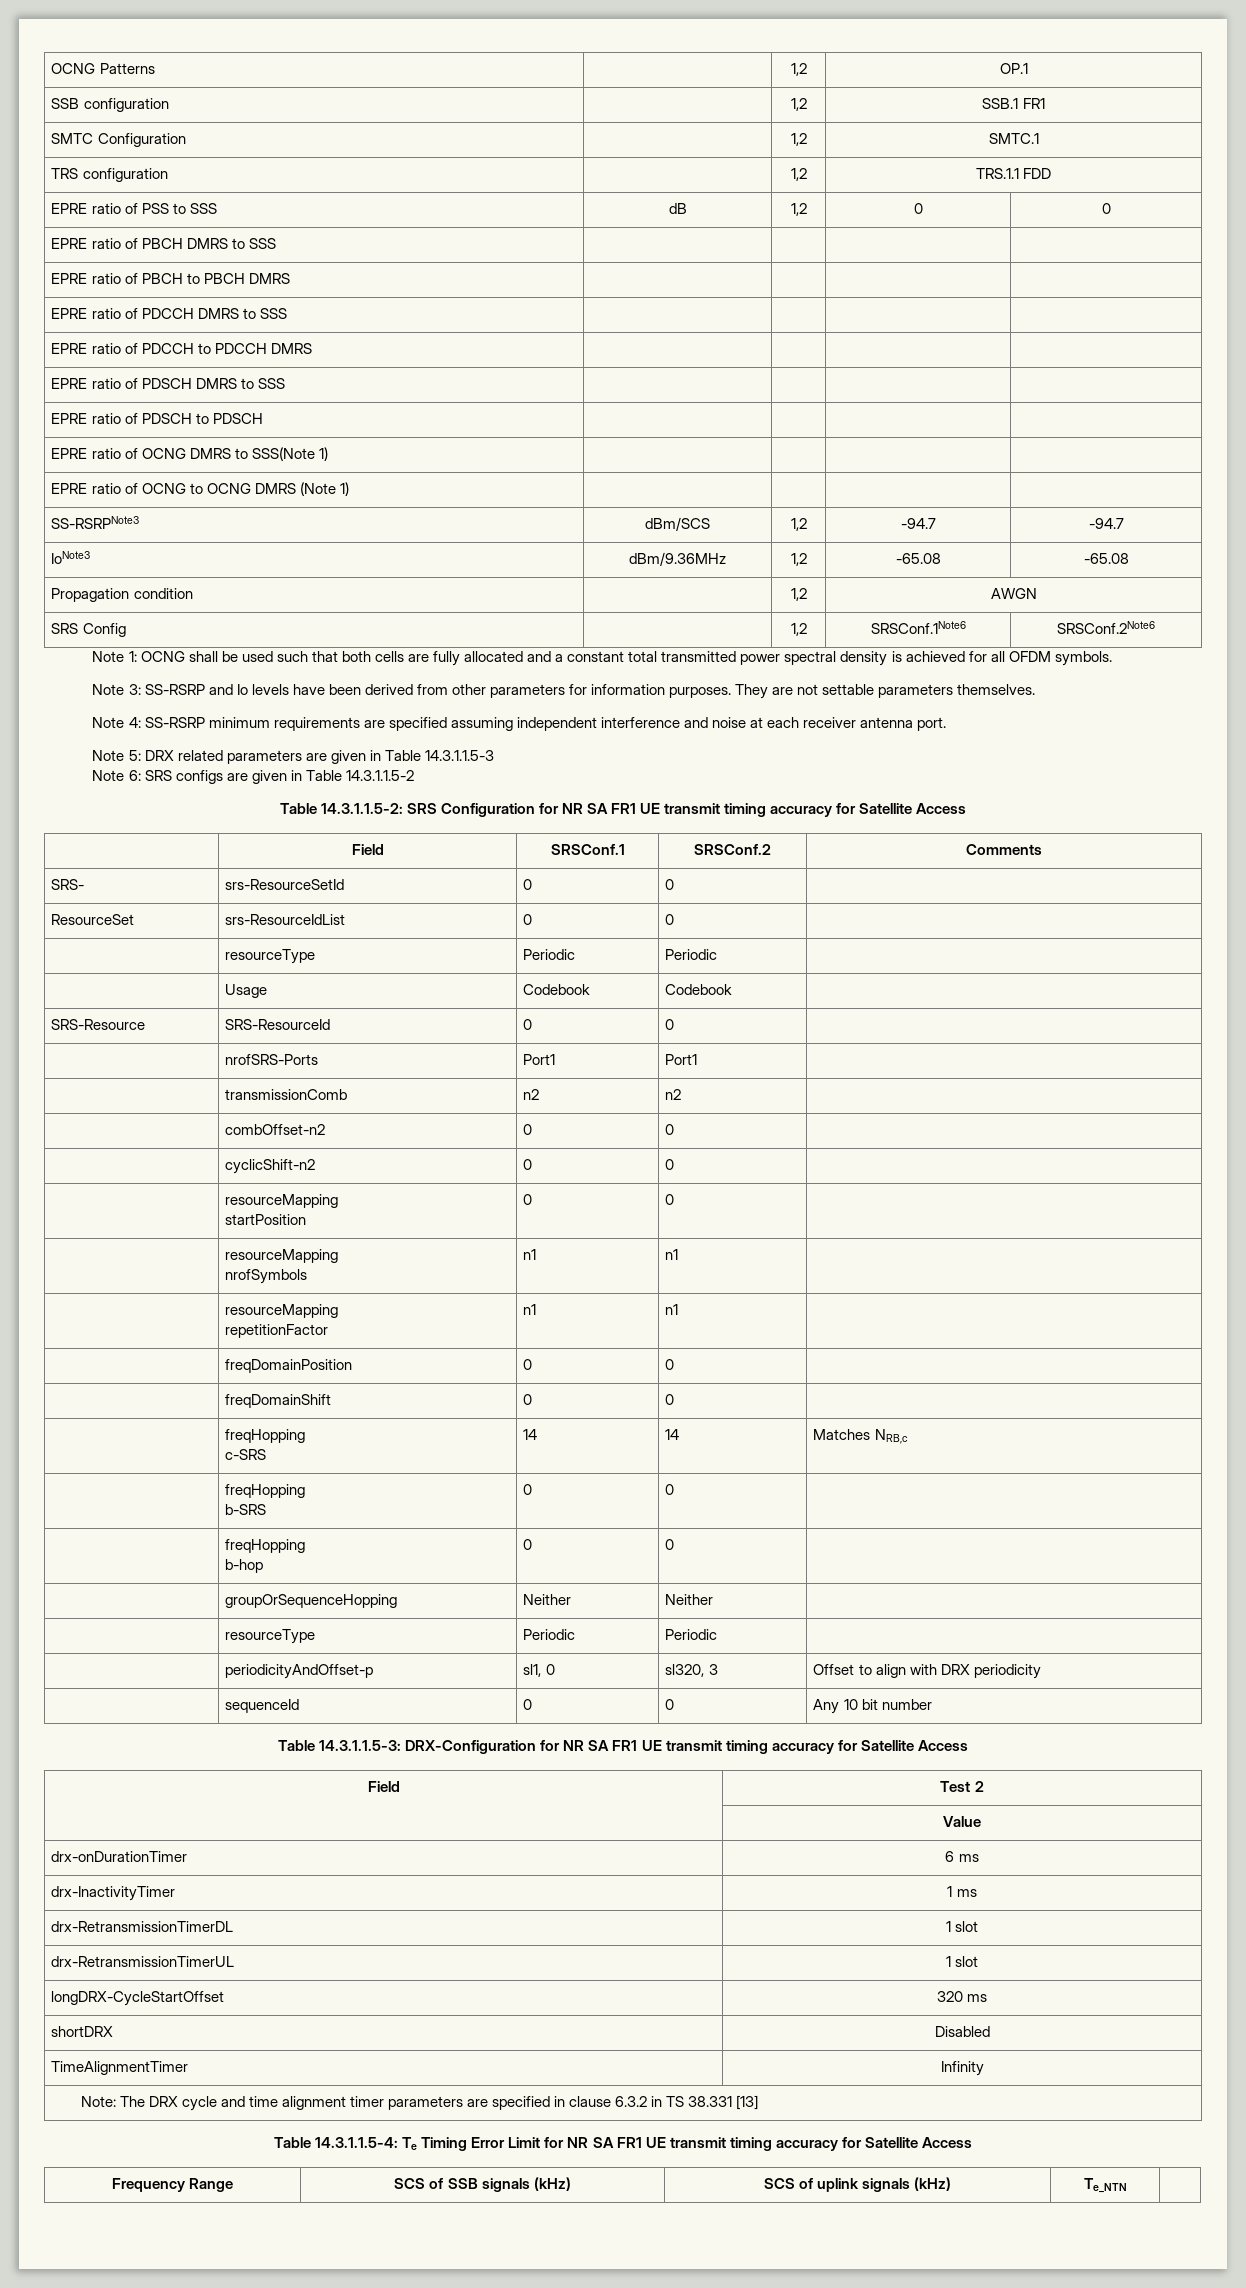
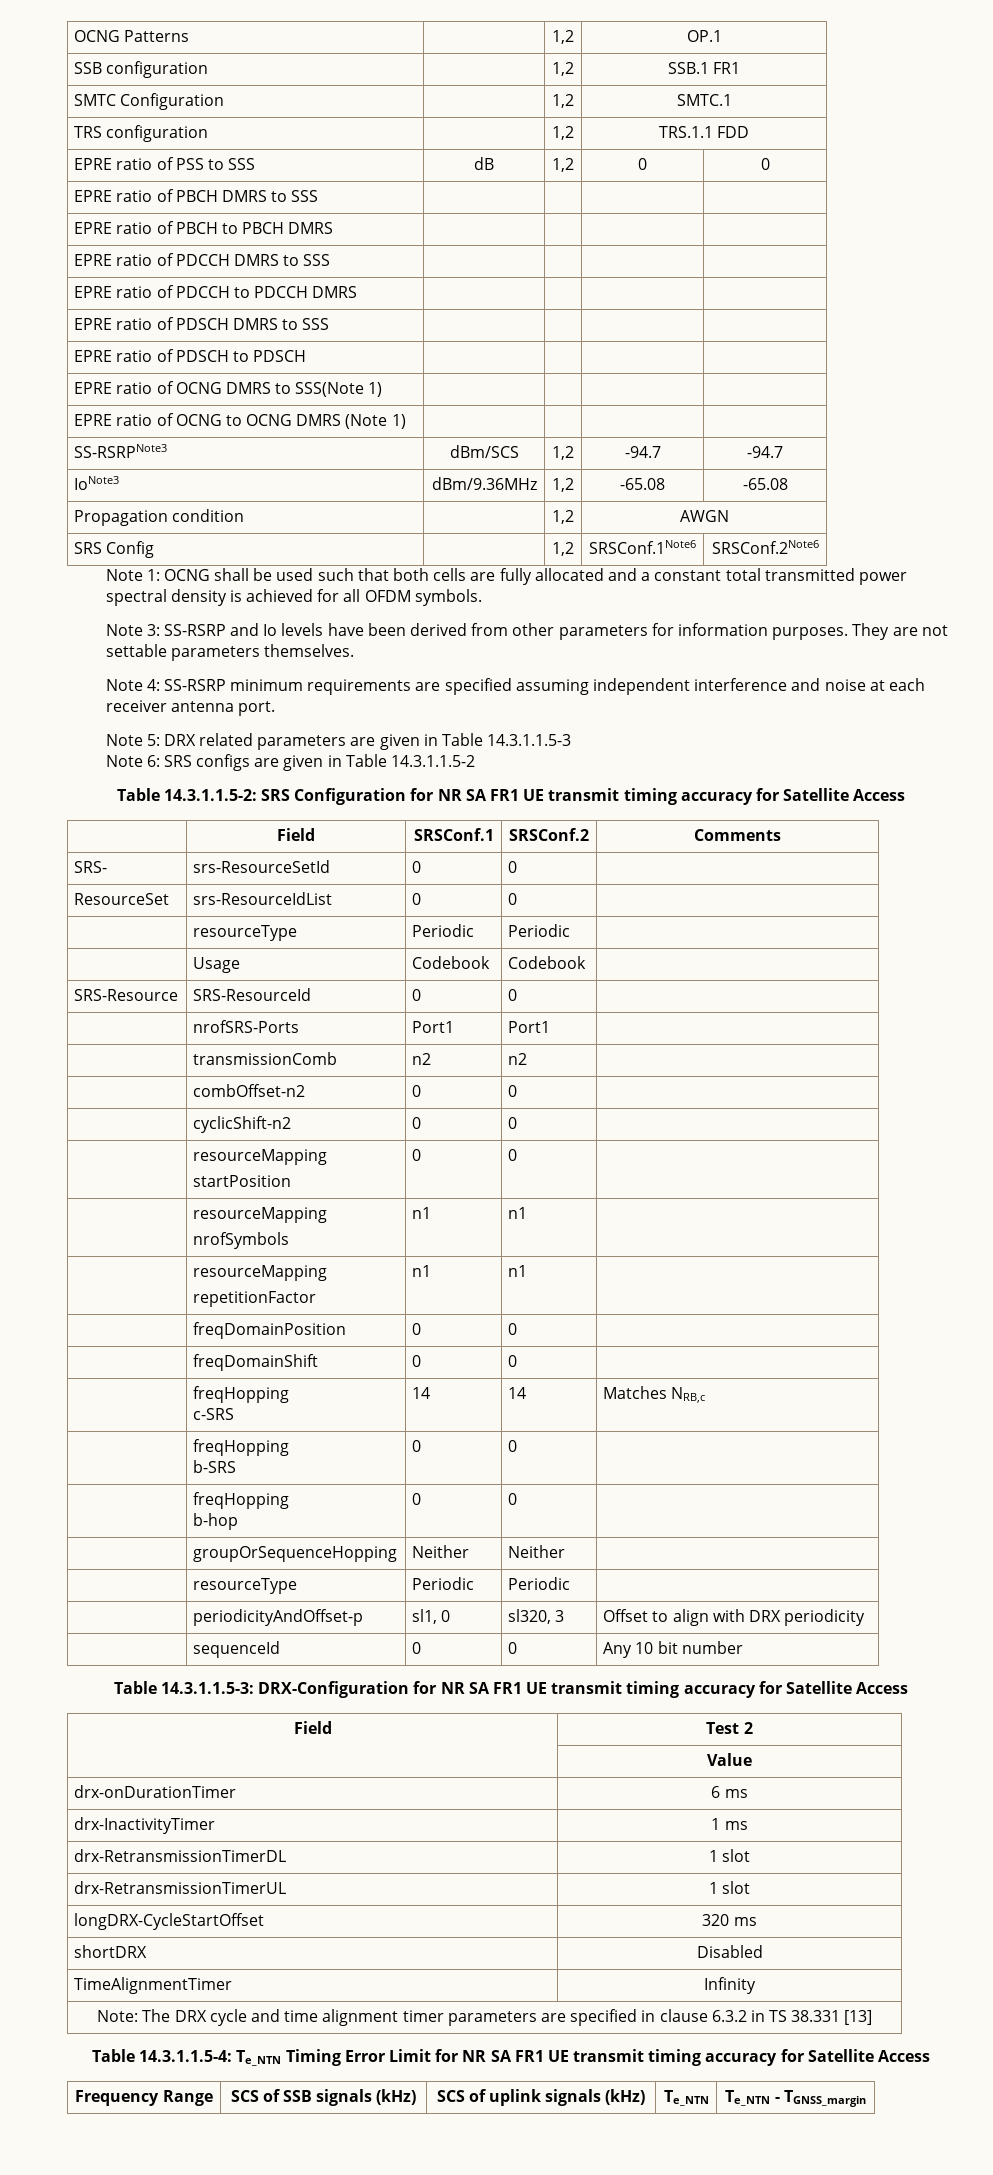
- Table 14.3.1.1.5-4: Te Timing Error Limit for NR SA FR1 UE transmit timing accuracy for Satellite Access
+ Table 14.3.1.1.5-4: Te_NTN Timing Error Limit for NR SA FR1 UE transmit timing accuracy for Satellite Access
- Frequency Range | SCS of SSB signals (kHz) | SCS of uplink signals (kHz) | Te_NTN |
+ Frequency Range | SCS of SSB signals (kHz) | SCS of uplink signals (kHz) | Te_NTN | Te_NTN - TGNSS_margin

